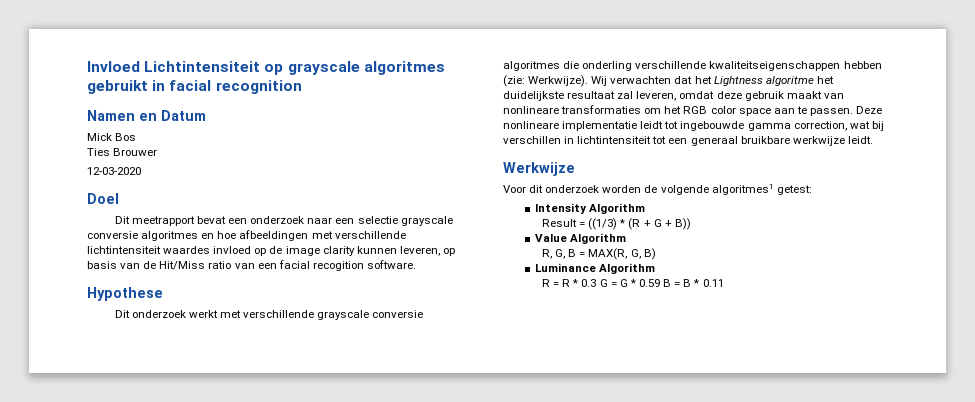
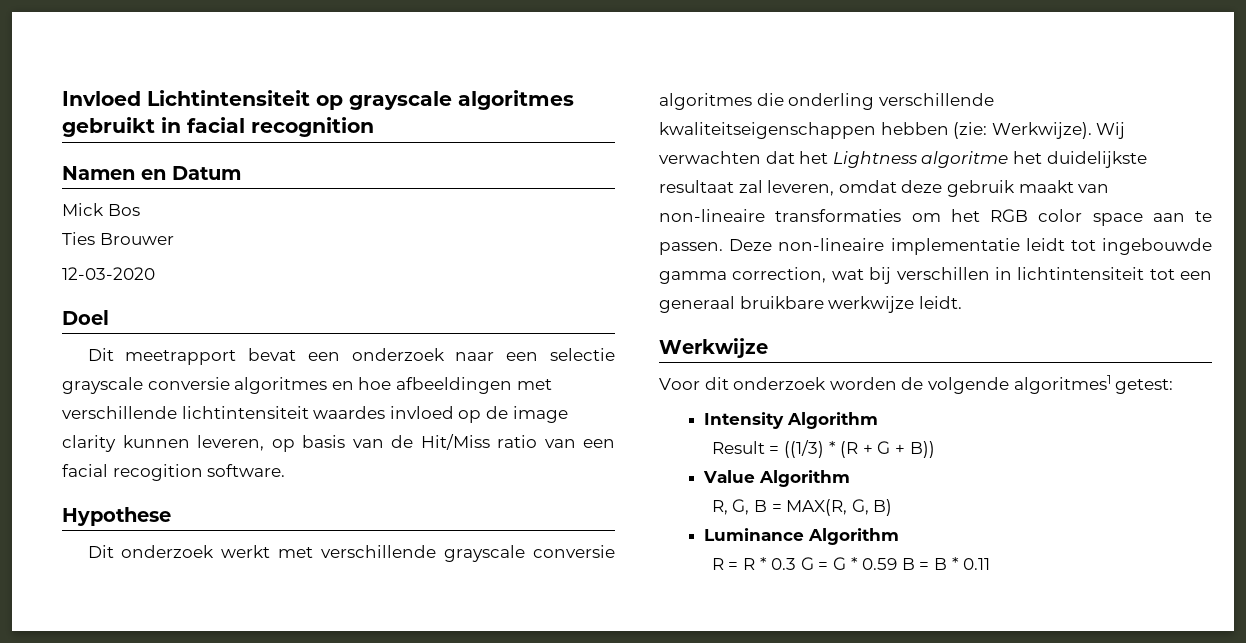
- Wij verwachten dat het Lightness algoritme het duidelijkste resultaat zal leveren, omdat deze gebruik maakt van nonlineare transformaties om het RGB color space aan te passen.
+ Wij verwachten dat het Lightness algoritme het duidelijkste resultaat zal leveren, omdat deze gebruik maakt van non-lineaire transformaties om het RGB color space aan te passen.
- Deze nonlineare implementatie leidt tot ingebouwde gamma correction, wat bij verschillen in lichtintensiteit tot een generaal bruikbare werkwijze leidt.
+ Deze non-lineaire implementatie leidt tot ingebouwde gamma correction, wat bij verschillen in lichtintensiteit tot een generaal bruikbare werkwijze leidt.

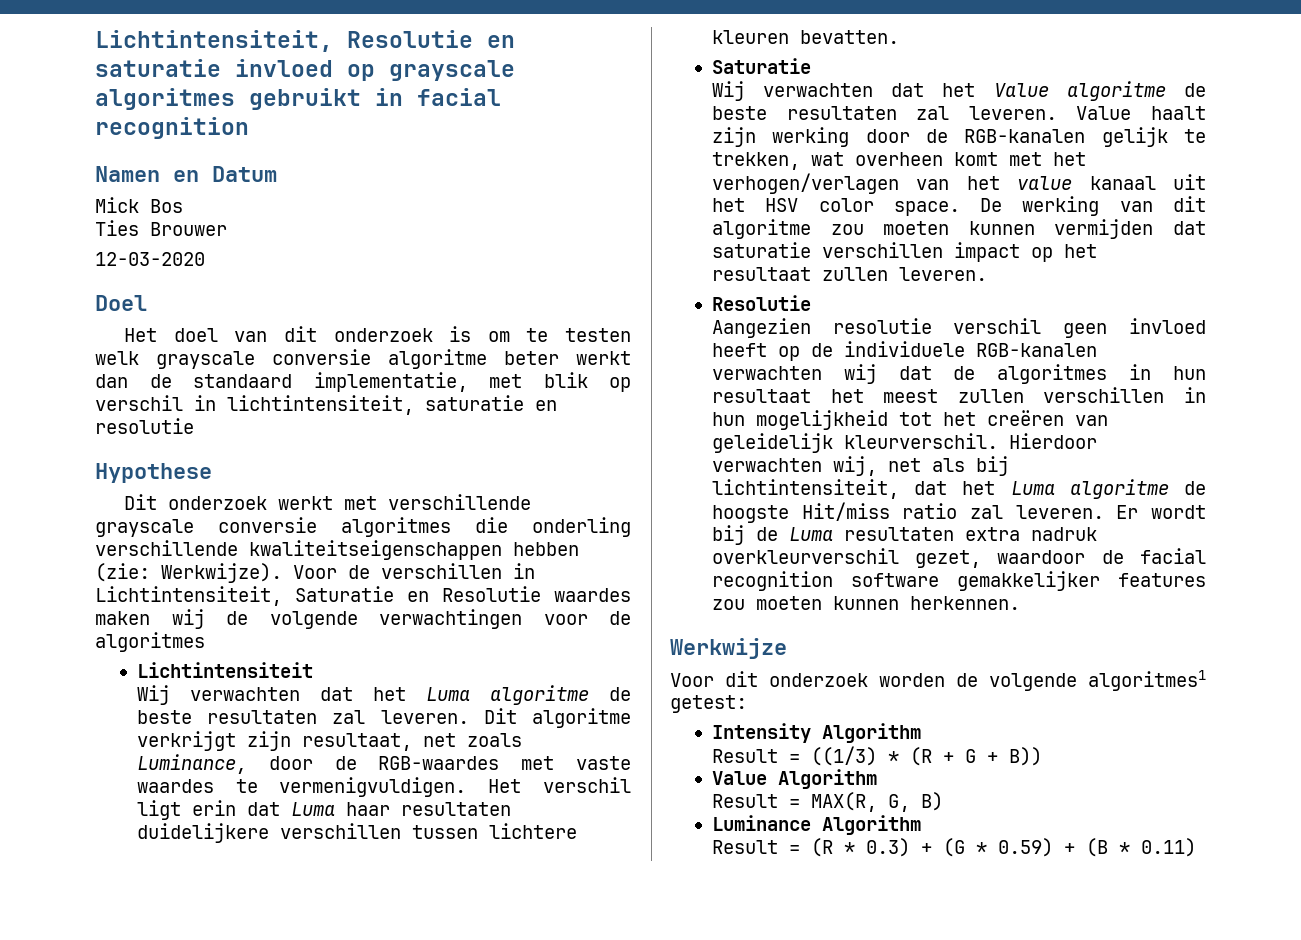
- Invloed Lichtintensiteit op grayscale algoritmes gebruikt in facial recognition
+ Lichtintensiteit, Resolutie en saturatie invloed op grayscale algoritmes gebruikt in facial recognition
- Dit meetrapport bevat een onderzoek naar een selectie grayscale conversie algoritmes en hoe afbeeldingen met verschillende lichtintensiteit waardes invloed op de image clarity kunnen leveren, op basis van de Hit/Miss ratio van een facial recogition software.
+ Het doel van dit onderzoek is om te testen welk grayscale conversie algoritme beter werkt dan de standaard implementatie, met blik op verschil in lichtintensiteit, saturatie en resolutie
- Wij verwachten dat het Lightness algoritme het duidelijkste resultaat zal leveren, omdat deze gebruik maakt van non-lineaire transformaties om het RGB color space aan te passen. Deze non-lineaire implementatie leidt tot ingebouwde gamma correction, wat bij verschillen in lichtintensiteit tot een generaal bruikbare werkwijze leidt.
+ Voor de verschillen in Lichtintensiteit, Saturatie en Resolutie waardes maken wij de volgende verwachtingen voor de algoritmes
+ Lichtintensiteit
+ Wij verwachten dat het Luma algoritme de beste resultaten zal leveren. Dit algoritme verkrijgt zijn resultaat, net zoals Luminance, door de RGB-waardes met vaste waardes te vermenigvuldigen. Het verschil ligt erin dat Luma haar resultaten duidelijkere verschillen tussen lichtere kleuren bevatten.
+ Saturatie
+ Wij verwachten dat het Value algoritme de beste resultaten zal leveren. Value haalt zijn werking door de RGB-kanalen gelijk te trekken, wat overheen komt met het verhogen/verlagen van het value kanaal uit het HSV color space. De werking van dit algoritme zou moeten kunnen vermijden dat saturatie verschillen impact op het resultaat zullen leveren.
+ Resolutie
+ Aangezien resolutie verschil geen invloed heeft op de individuele RGB-kanalen verwachten wij dat de algoritmes in hun resultaat het meest zullen verschillen in hun mogelijkheid tot het creëren van geleidelijk kleurverschil. Hierdoor verwachten wij, net als bij lichtintensiteit, dat het Luma algoritme de hoogste Hit/miss ratio zal leveren. Er wordt bij de Luma resultaten extra nadruk overkleurverschil gezet, waardoor de facial recognition software gemakkelijker features zou moeten kunnen herkennen.
- R, G, B = MAX(R, G, B)
+ Result = MAX(R, G, B)
- R = R * 0.3 G = G * 0.59 B = B * 0.11
+ Result = (R * 0.3) + (G * 0.59) + (B * 0.11)

